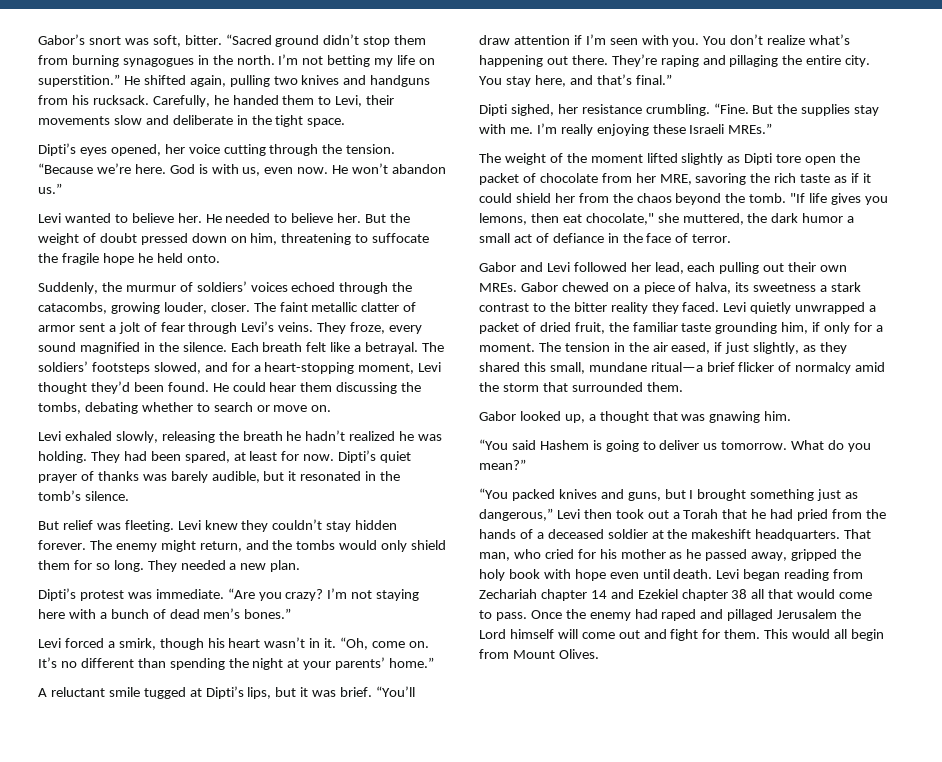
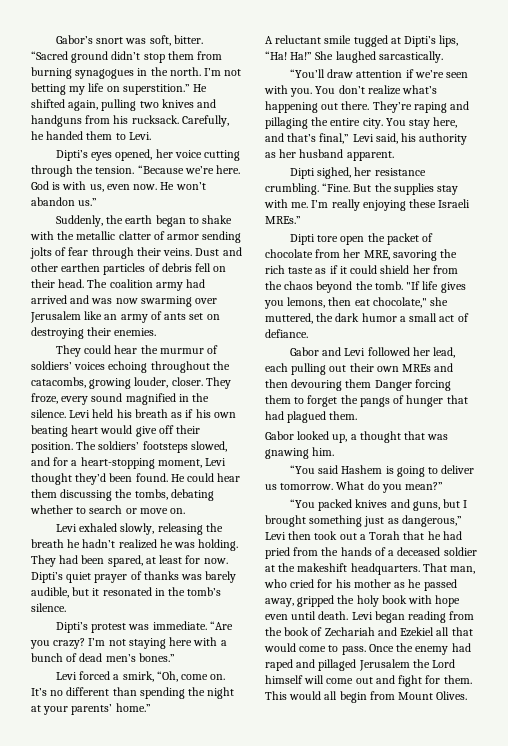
- Carefully, he handed them to Levi, their movements slow and deliberate in the tight space.
+ Carefully, he handed them to Levi.
- Levi wanted to believe her. He needed to believe her. But the weight of doubt pressed down on him, threatening to suffocate the fragile hope he held onto.
- Suddenly, the murmur of soldiers’ voices echoed through the catacombs, growing louder, closer.
+ Suddenly, the earth began to shake with the metallic clatter of armor sending jolts of fear through their veins. Dust and other earthen particles of debris fell on their head. The coalition army had arrived and was now swarming over Jerusalem like an army of ants set on destroying their enemies.
+ They could hear the murmur of soldiers’ voices echoing throughout the catacombs, growing louder, closer.
- The faint metallic clatter of armor sent a jolt of fear through Levi’s veins.
- Each breath felt like a betrayal.
+ Levi held his breath as if his own beating heart would give off their position.
- But relief was fleeting. Levi knew they couldn’t stay hidden forever. The enemy might return, and the tombs would only shield them for so long. They needed a new plan.
- Levi forced a smirk, though his heart wasn’t in it. “Oh, come on.
+ Levi forced a smirk, “Oh, come on.
- A reluctant smile tugged at Dipti’s lips, but it was brief. “You’ll draw attention if I’m seen with you.
+ A reluctant smile tugged at Dipti’s lips, “Ha! Ha!” She laughed sarcastically.
+ “You’ll draw attention if we’re seen with you.
- You stay here, and that’s final.”
+ You stay here, and that’s final,” Levi said, his authority as her husband apparent.
- The weight of the moment lifted slightly as Dipti tore open the packet of chocolate from her MRE, savoring the rich taste as if it could shield her from the chaos beyond the tomb.
+ Dipti tore open the packet of chocolate from her MRE, savoring the rich taste as if it could shield her from the chaos beyond the tomb.
- "If life gives you lemons, then eat chocolate," she muttered, the dark humor a small act of defiance in the face of terror.
+ "If life gives you lemons, then eat chocolate," she muttered, the dark humor a small act of defiance.
- Gabor and Levi followed her lead, each pulling out their own MREs. Gabor chewed on a piece of halva, its sweetness a stark contrast to the bitter reality they faced. Levi quietly unwrapped a packet of dried fruit, the familiar taste grounding him, if only for a moment. The tension in the air eased, if just slightly, as they shared this small, mundane ritual—a brief flicker of normalcy amid the storm that surrounded them.
+ Gabor and Levi followed her lead, each pulling out their own MREs and then devouring them Danger forcing them to forget the pangs of hunger that had plagued them.
- Levi began reading from Zechariah chapter 14 and Ezekiel chapter 38 all that would come to pass.
+ Levi began reading from the book of Zechariah and Ezekiel all that would come to pass.

